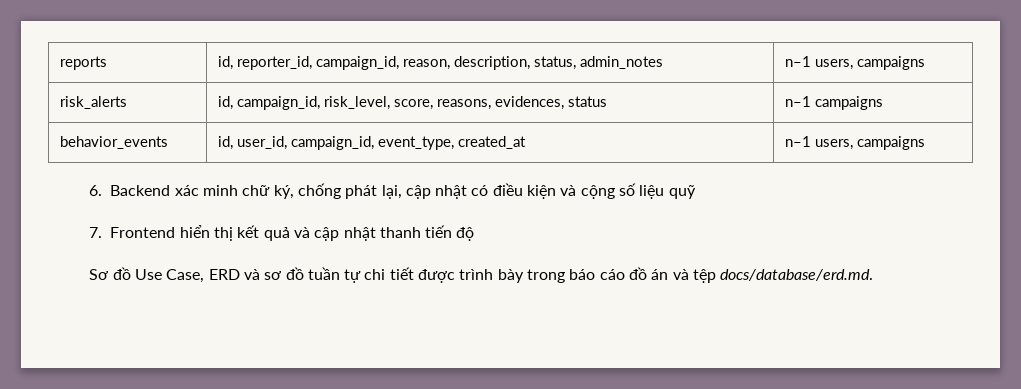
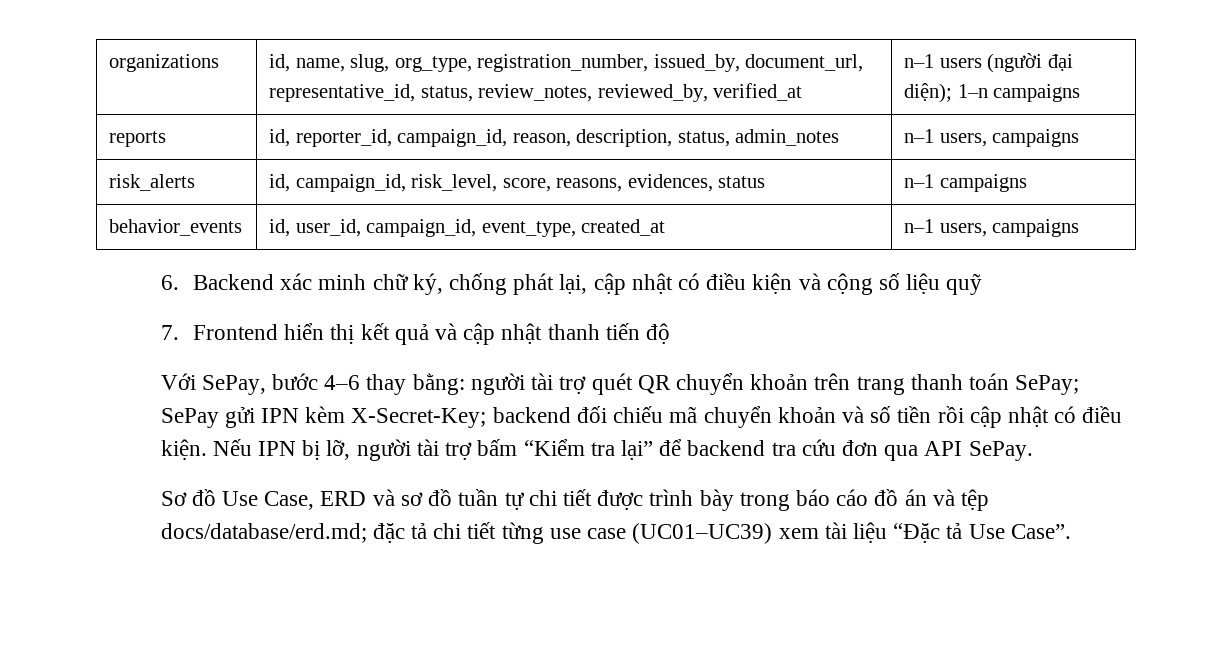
+ organizations | id, name, slug, org_type, registration_number, issued_by, document_url, representative_id, status, review_notes, reviewed_by, verified_at | n–1 users (người đại diện); 1–n campaigns
+ Với SePay, bước 4–6 thay bằng: người tài trợ quét QR chuyển khoản trên trang thanh toán SePay; SePay gửi IPN kèm X-Secret-Key; backend đối chiếu mã chuyển khoản và số tiền rồi cập nhật có điều kiện. Nếu IPN bị lỡ, người tài trợ bấm “Kiểm tra lại” để backend tra cứu đơn qua API SePay.
- Sơ đồ Use Case, ERD và sơ đồ tuần tự chi tiết được trình bày trong báo cáo đồ án và tệp docs/database/erd.md.
+ Sơ đồ Use Case, ERD và sơ đồ tuần tự chi tiết được trình bày trong báo cáo đồ án và tệp docs/database/erd.md; đặc tả chi tiết từng use case (UC01–UC39) xem tài liệu “Đặc tả Use Case”.

